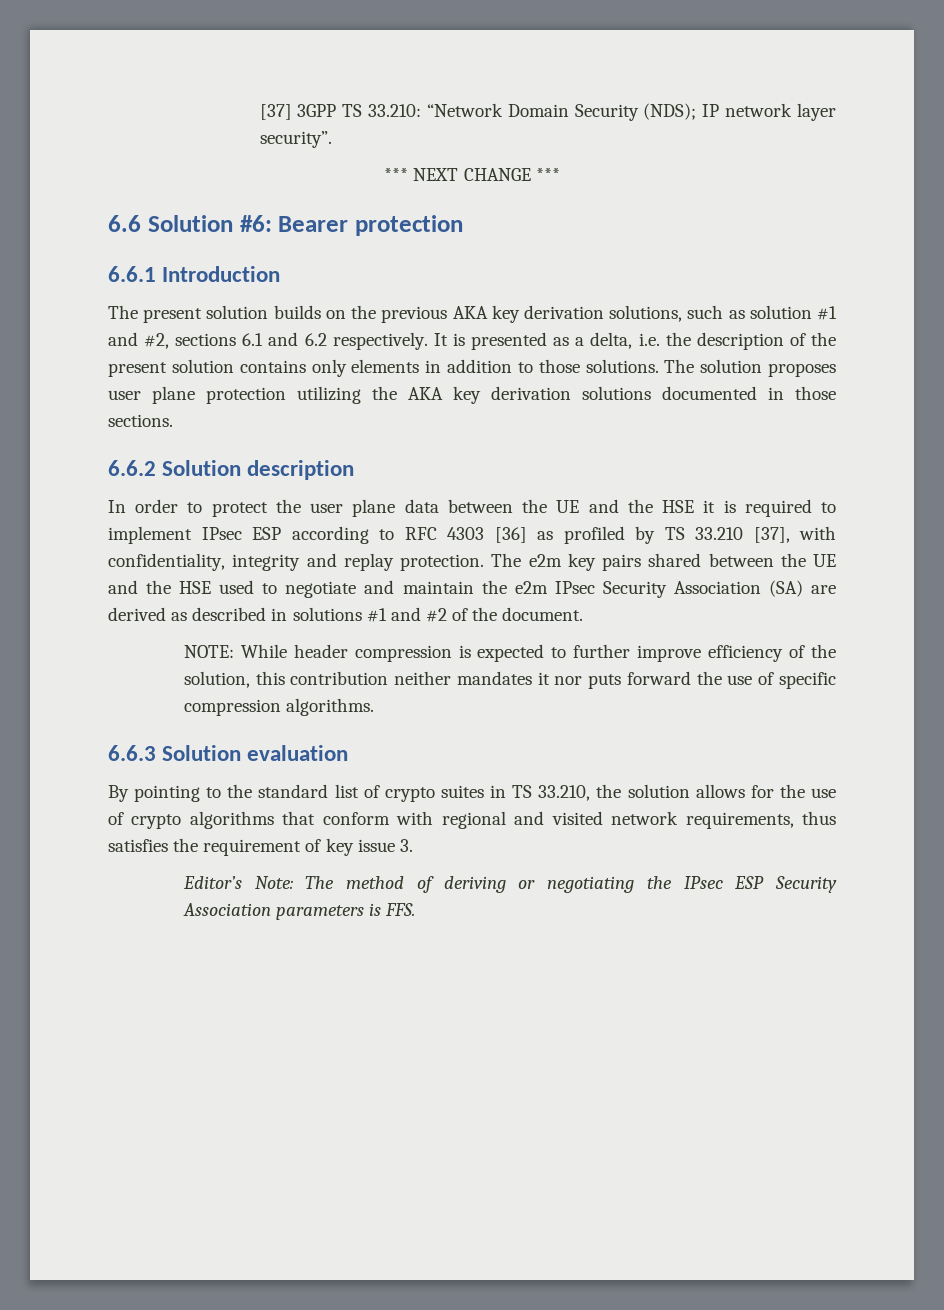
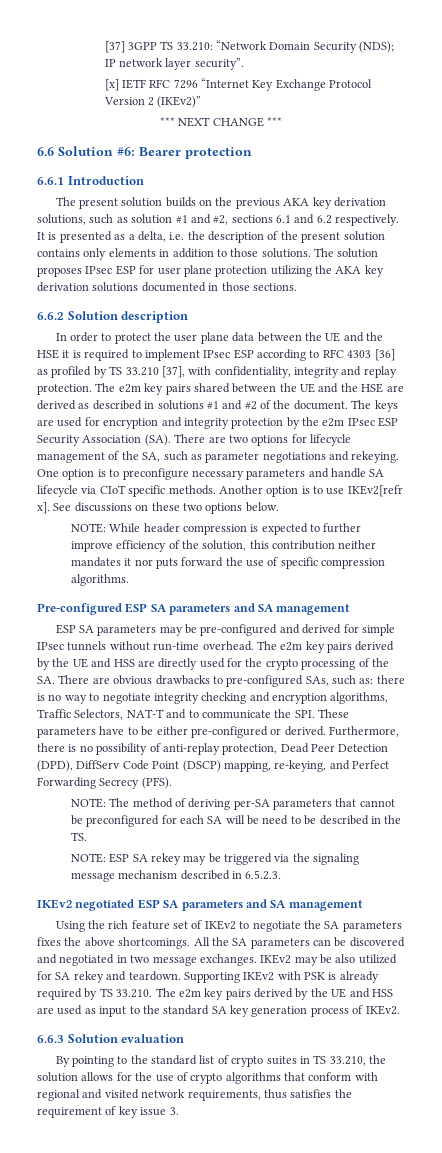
+ [x] IETF RFC 7296 “Internet Key Exchange Protocol Version 2 (IKEv2)”
- The solution proposes user plane protection utilizing the AKA key derivation solutions documented in those sections.
+ The solution proposes IPsec ESP for user plane protection utilizing the AKA key derivation solutions documented in those sections.
- The e2m key pairs shared between the UE and the HSE used to negotiate and maintain the e2m IPsec Security Association (SA) are derived as described in solutions #1 and #2 of the document.
+ The e2m key pairs shared between the UE and the HSE are derived as described in solutions #1 and #2 of the document. The keys are used for encryption and integrity protection by the e2m IPsec ESP Security Association (SA). There are two options for lifecycle management of the SA, such as parameter negotiations and rekeying. One option is to preconfigure necessary parameters and handle SA lifecycle via CIoT specific methods. Another option is to use IKEv2[refr x]. See discussions on these two options below.
+ Pre-configured ESP SA parameters and SA management
+ ESP SA parameters may be pre-configured and derived for simple IPsec tunnels without run-time overhead. The e2m key pairs derived by the UE and HSS are directly used for the crypto processing of the SA. There are obvious drawbacks to pre-configured SAs, such as: there is no way to negotiate integrity checking and encryption algorithms, Traffic Selectors, NAT-T and to communicate the SPI. These parameters have to be either pre-configured or derived. Furthermore, there is no possibility of anti-replay protection, Dead Peer Detection (DPD), DiffServ Code Point (DSCP) mapping, re-keying, and Perfect Forwarding Secrecy (PFS).
+ NOTE: The method of deriving per-SA parameters that cannot be preconfigured for each SA will be need to be described in the TS.
+ NOTE: ESP SA rekey may be triggered via the signaling message mechanism described in 6.5.2.3.
+ IKEv2 negotiated ESP SA parameters and SA management
+ Using the rich feature set of IKEv2 to negotiate the SA parameters fixes the above shortcomings. All the SA parameters can be discovered and negotiated in two message exchanges. IKEv2 may be also utilized for SA rekey and teardown. Supporting IKEv2 with PSK is already required by TS 33.210. The e2m key pairs derived by the UE and HSS are used as input to the standard SA key generation process of IKEv2.
- Editor’s Note: The method of deriving or negotiating the IPsec ESP Security Association parameters is FFS.

